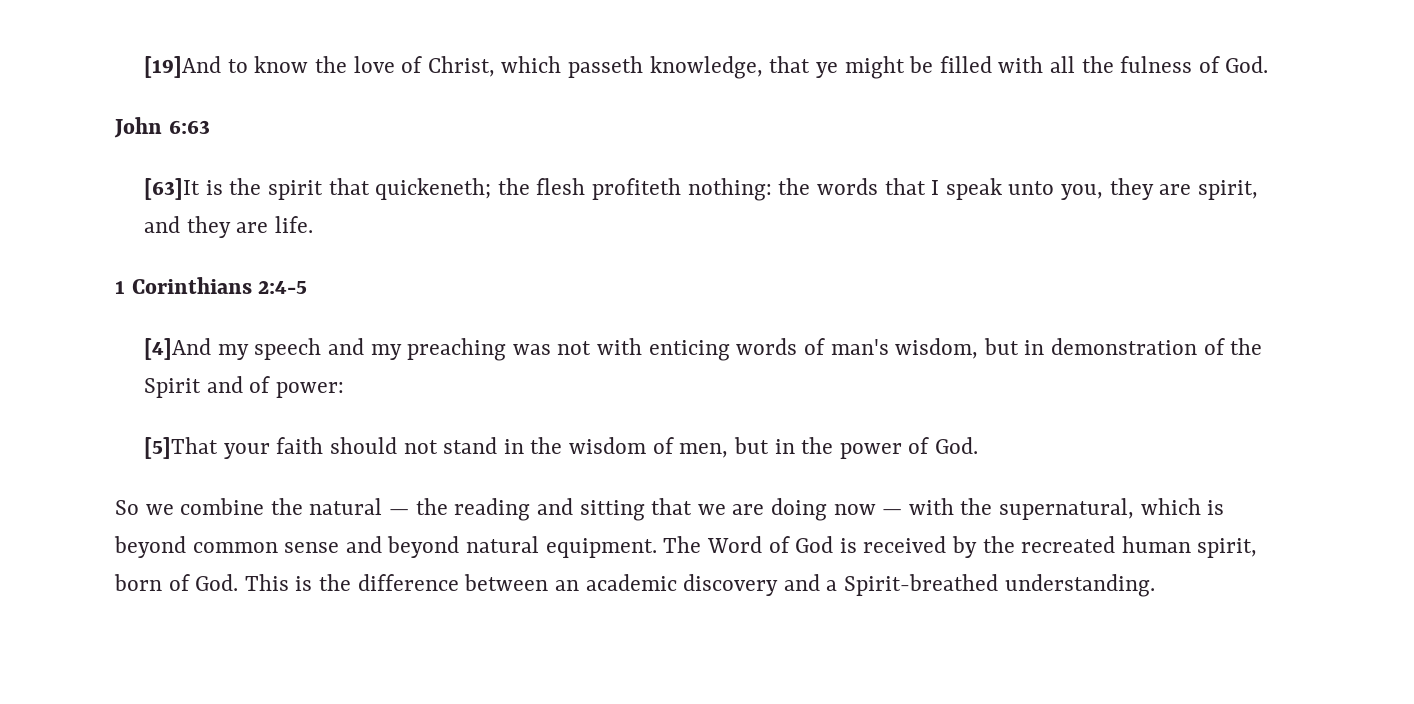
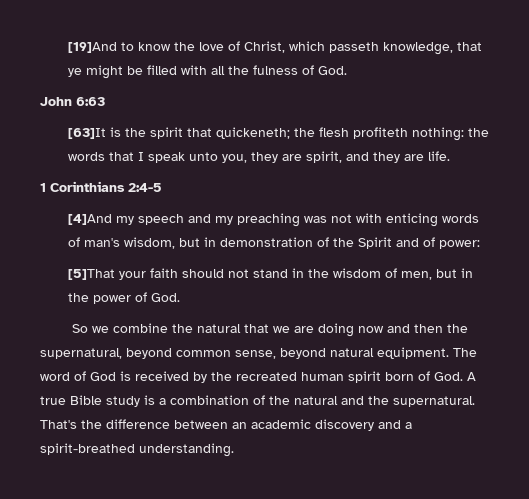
- So we combine the natural — the reading and sitting that we are doing now — with the supernatural, which is beyond common sense and beyond natural equipment.
+ So we combine the natural that we are doing now and then the supernatural, beyond common sense, beyond natural equipment.
- The Word of God is received by the recreated human spirit, born of God. This is the difference between an academic discovery and a Spirit-breathed understanding.
+ The word of God is received by the recreated human spirit born of God. A true Bible study is a combination of the natural and the supernatural. That's the difference between an academic discovery and a spirit-breathed understanding.

